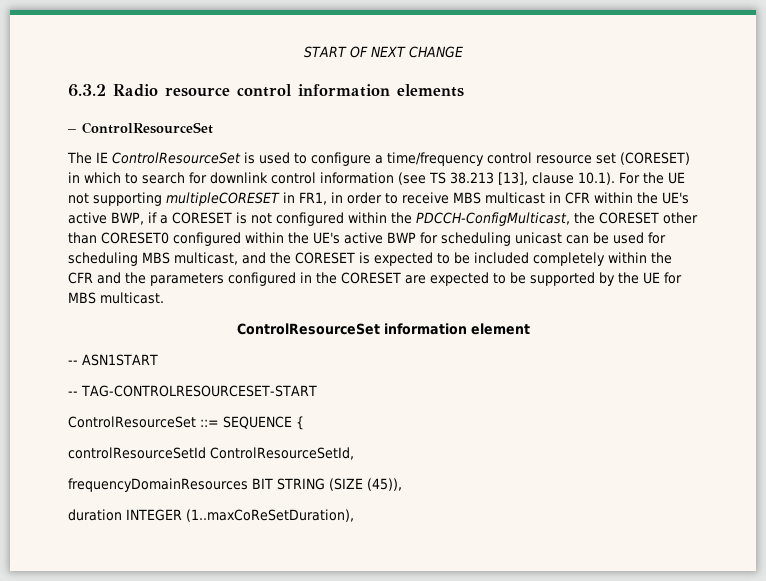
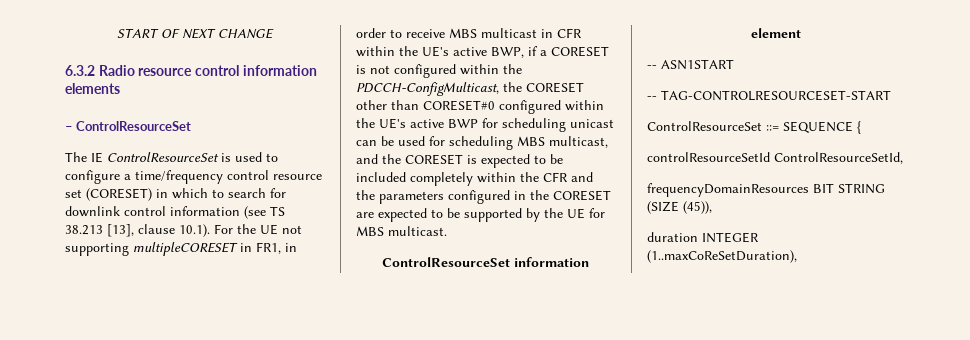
- The IE ControlResourceSet is used to configure a time/frequency control resource set (CORESET) in which to search for downlink control information (see TS 38.213 [13], clause 10.1). For the UE not supporting multipleCORESET in FR1, in order to receive MBS multicast in CFR within the UE's active BWP, if a CORESET is not configured within the PDCCH-ConfigMulticast, the CORESET other than CORESET0 configured within the UE's active BWP for scheduling unicast can be used for scheduling MBS multicast, and the CORESET is expected to be included completely within the CFR and the parameters configured in the CORESET are expected to be supported by the UE for MBS multicast.
+ The IE ControlResourceSet is used to configure a time/frequency control resource set (CORESET) in which to search for downlink control information (see TS 38.213 [13], clause 10.1). For the UE not supporting multipleCORESET in FR1, in order to receive MBS multicast in CFR within the UE's active BWP, if a CORESET is not configured within the PDCCH-ConfigMulticast, the CORESET other than CORESET#0 configured within the UE's active BWP for scheduling unicast can be used for scheduling MBS multicast, and the CORESET is expected to be included completely within the CFR and the parameters configured in the CORESET are expected to be supported by the UE for MBS multicast.

